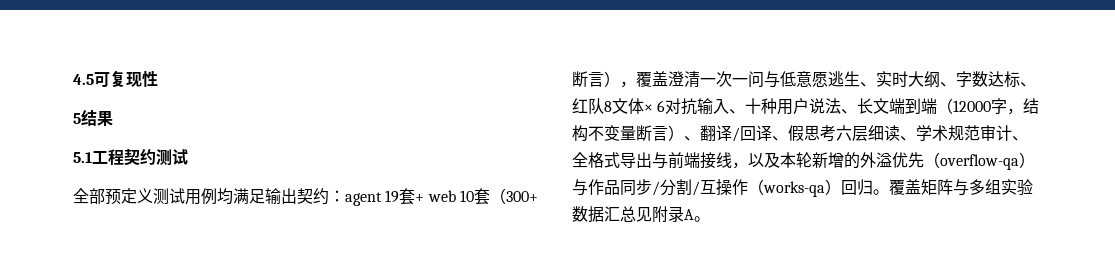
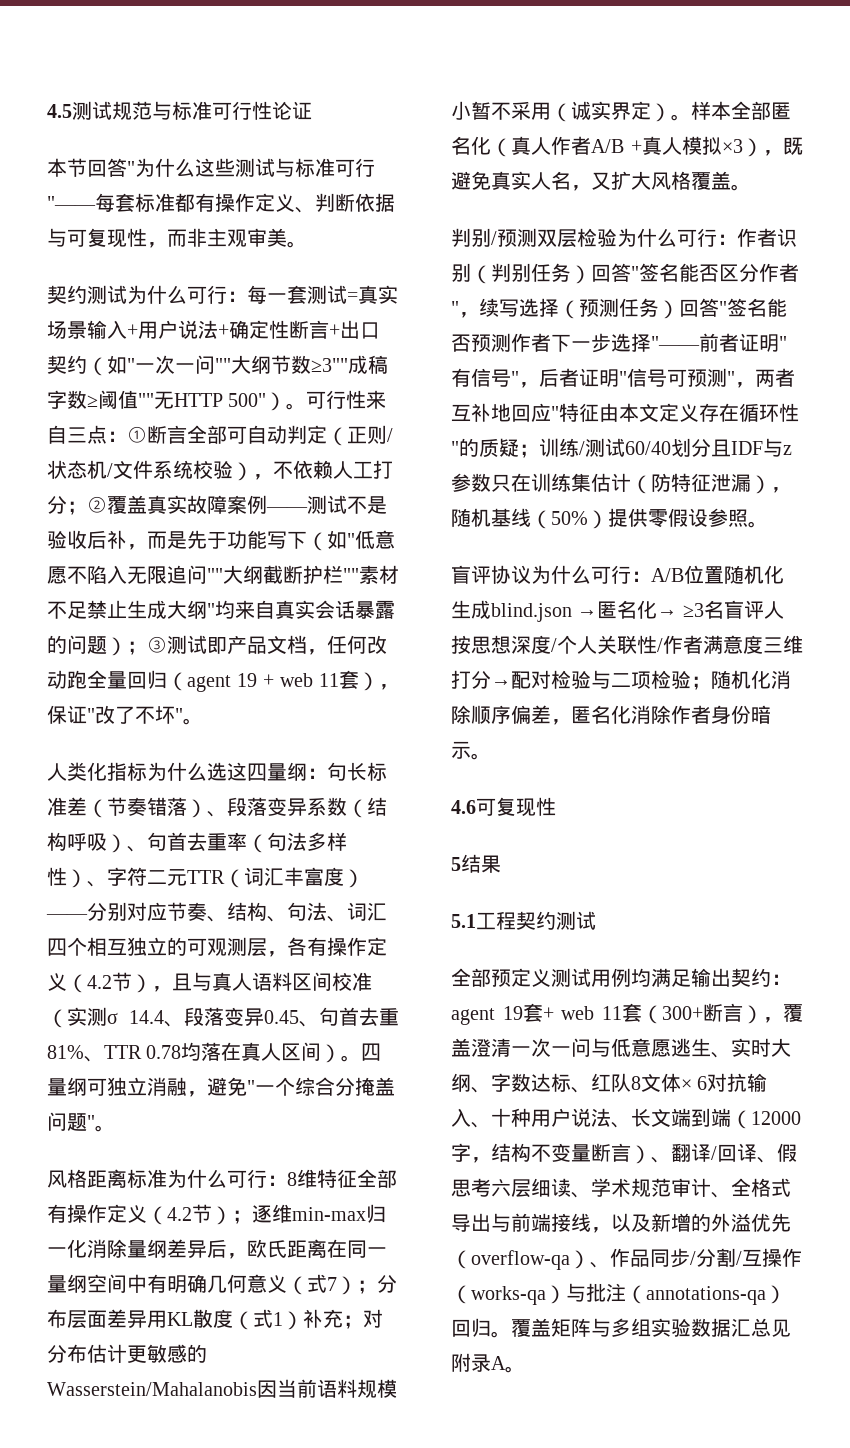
- 4.5可复现性
+ 4.5测试规范与标准可行性论证
+ 本节回答"为什么这些测试与标准可行"——每套标准都有操作定义、判断依据与可复现性，而非主观审美。
+ 契约测试为什么可行：每一套测试=真实场景输入+用户说法+确定性断言+出口契约（如"一次一问""大纲节数≥3""成稿字数≥阈值""无HTTP 500"）。可行性来自三点：①断言全部可自动判定（正则/状态机/文件系统校验），不依赖人工打分；②覆盖真实故障案例——测试不是验收后补，而是先于功能写下（如"低意愿不陷入无限追问""大纲截断护栏""素材不足禁止生成大纲"均来自真实会话暴露的问题）；③测试即产品文档，任何改动跑全量回归（agent 19 + web 11套），保证"改了不坏"。
+ 人类化指标为什么选这四量纲：句长标准差（节奏错落）、段落变异系数（结构呼吸）、句首去重率（句法多样性）、字符二元TTR（词汇丰富度）——分别对应节奏、结构、句法、词汇四个相互独立的可观测层，各有操作定义（4.2节），且与真人语料区间校准（实测σ 14.4、段落变异0.45、句首去重81%、TTR 0.78均落在真人区间）。四量纲可独立消融，避免"一个综合分掩盖问题"。
+ 风格距离标准为什么可行：8维特征全部有操作定义（4.2节）；逐维min-max归一化消除量纲差异后，欧氏距离在同一量纲空间中有明确几何意义（式7）；分布层面差异用KL散度（式1）补充；对分布估计更敏感的Wasserstein/Mahalanobis因当前语料规模小暂不采用（诚实界定）。样本全部匿名化（真人作者A/B +真人模拟×3），既避免真实人名，又扩大风格覆盖。
+ 判别/预测双层检验为什么可行：作者识别（判别任务）回答"签名能否区分作者"，续写选择（预测任务）回答"签名能否预测作者下一步选择"——前者证明"有信号"，后者证明"信号可预测"，两者互补地回应"特征由本文定义存在循环性"的质疑；训练/测试60/40划分且IDF与z参数只在训练集估计（防特征泄漏），随机基线（50%）提供零假设参照。
+ 盲评协议为什么可行：A/B位置随机化生成blind.json →匿名化→ ≥3名盲评人按思想深度/个人关联性/作者满意度三维打分→配对检验与二项检验；随机化消除顺序偏差，匿名化消除作者身份暗示。
+ 4.6可复现性
- agent 19套+ web 10套（300+断言），覆盖澄清一次一问与低意愿逃生、实时大纲、字数达标、红队8文体× 6对抗输入、十种用户说法、长文端到端（12000字，结构不变量断言）、翻译/回译、假思考六层细读、学术规范审计、全格式导出与前端接线，以及本轮新增的外溢优先（overflow-qa）与作品同步/分割/互操作（works-qa）回归。
+ agent 19套+ web 11套（300+断言），覆盖澄清一次一问与低意愿逃生、实时大纲、字数达标、红队8文体× 6对抗输入、十种用户说法、长文端到端（12000字，结构不变量断言）、翻译/回译、假思考六层细读、学术规范审计、全格式导出与前端接线，以及新增的外溢优先（overflow-qa）、作品同步/分割/互操作（works-qa）与批注（annotations-qa）回归。

